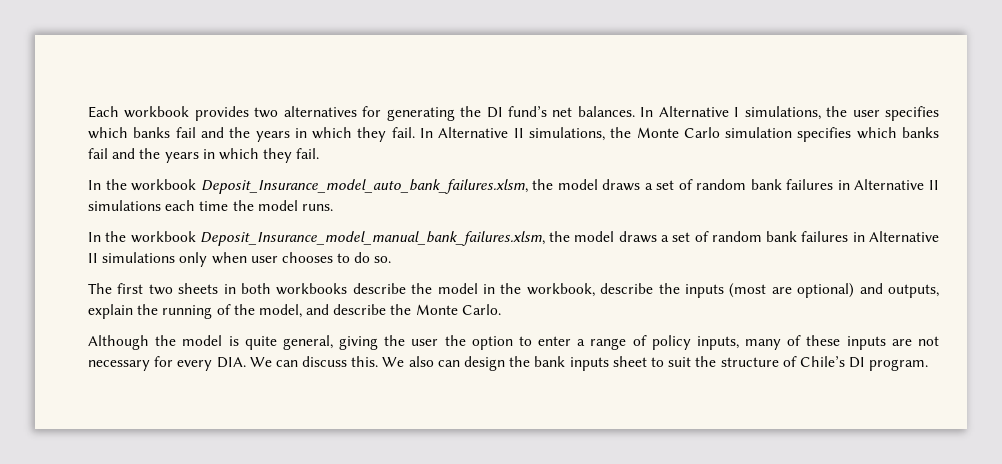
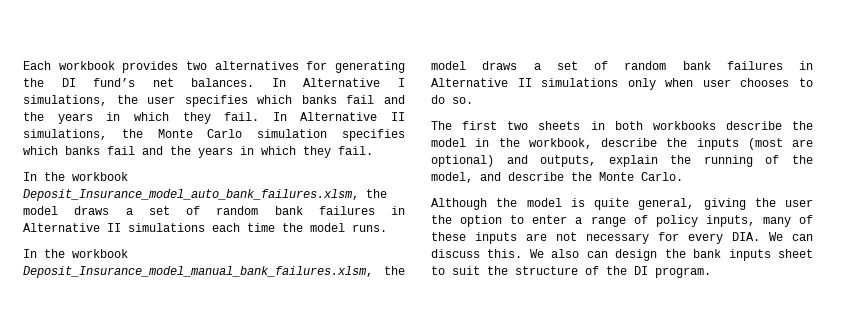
- We also can design the bank inputs sheet to suit the structure of Chile’s DI program.
+ We also can design the bank inputs sheet to suit the structure of the DI program.

